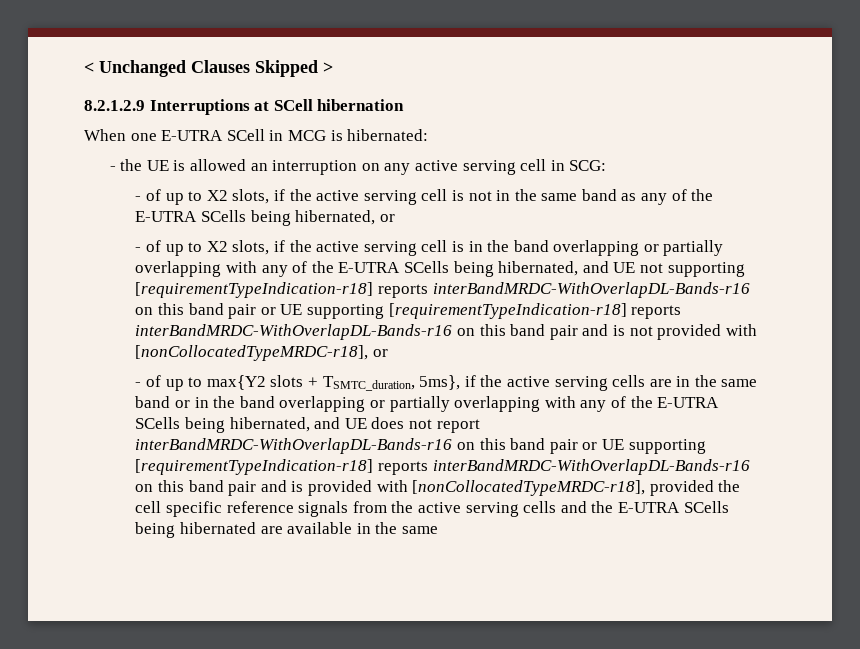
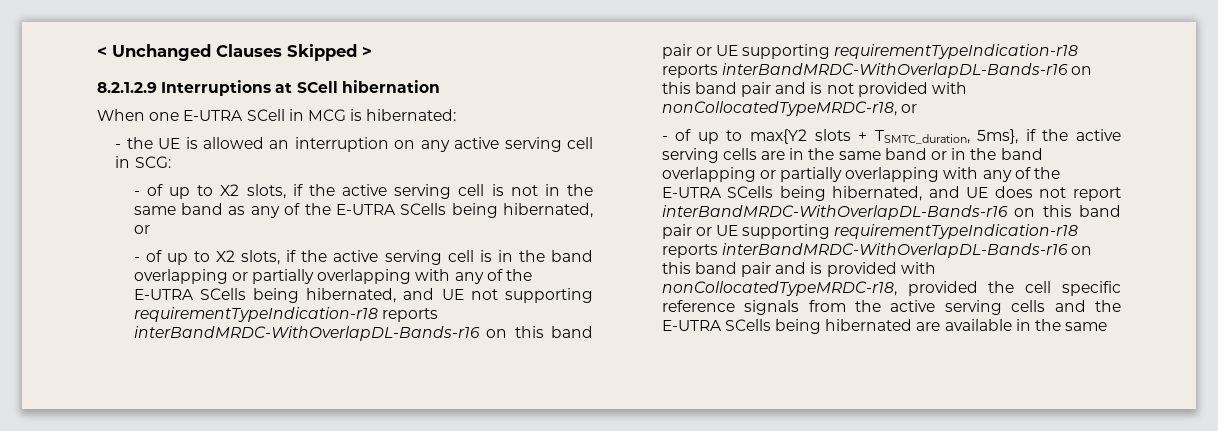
- - of up to X2 slots, if the active serving cell is in the band overlapping or partially overlapping with any of the E-UTRA SCells being hibernated, and UE not supporting [requirementTypeIndication-r18] reports interBandMRDC-WithOverlapDL-Bands-r16 on this band pair or UE supporting [requirementTypeIndication-r18] reports interBandMRDC-WithOverlapDL-Bands-r16 on this band pair and is not provided with [nonCollocatedTypeMRDC-r18], or
+ - of up to X2 slots, if the active serving cell is in the band overlapping or partially overlapping with any of the E-UTRA SCells being hibernated, and UE not supporting requirementTypeIndication-r18 reports interBandMRDC-WithOverlapDL-Bands-r16 on this band pair or UE supporting requirementTypeIndication-r18 reports interBandMRDC-WithOverlapDL-Bands-r16 on this band pair and is not provided with nonCollocatedTypeMRDC-r18, or
- - of up to max{Y2 slots + TSMTC_duration, 5ms}, if the active serving cells are in the same band or in the band overlapping or partially overlapping with any of the E-UTRA SCells being hibernated, and UE does not report interBandMRDC-WithOverlapDL-Bands-r16 on this band pair or UE supporting [requirementTypeIndication-r18] reports interBandMRDC-WithOverlapDL-Bands-r16 on this band pair and is provided with [nonCollocatedTypeMRDC-r18], provided the cell specific reference signals from the active serving cells and the E-UTRA SCells being hibernated are available in the same
+ - of up to max{Y2 slots + TSMTC_duration, 5ms}, if the active serving cells are in the same band or in the band overlapping or partially overlapping with any of the E-UTRA SCells being hibernated, and UE does not report interBandMRDC-WithOverlapDL-Bands-r16 on this band pair or UE supporting requirementTypeIndication-r18 reports interBandMRDC-WithOverlapDL-Bands-r16 on this band pair and is provided with nonCollocatedTypeMRDC-r18, provided the cell specific reference signals from the active serving cells and the E-UTRA SCells being hibernated are available in the same

